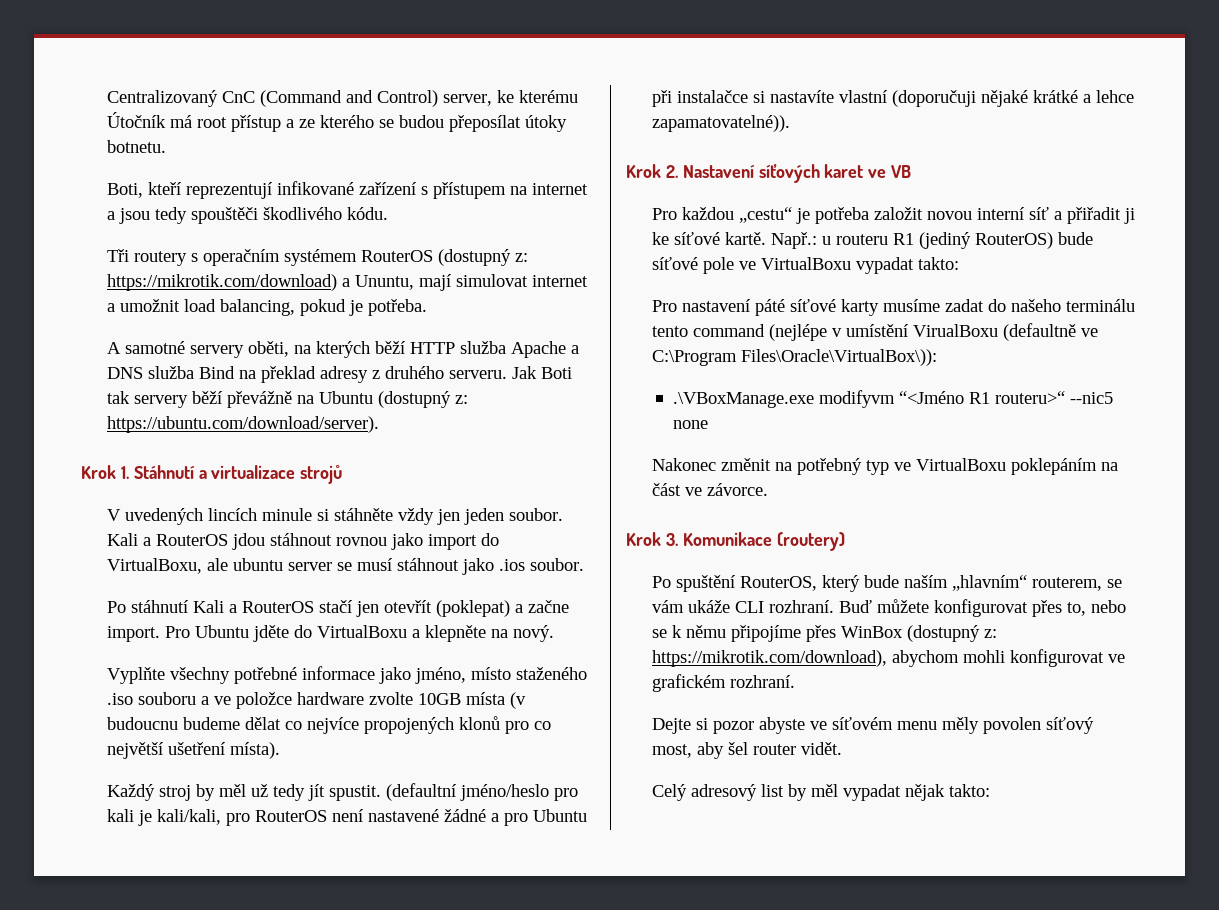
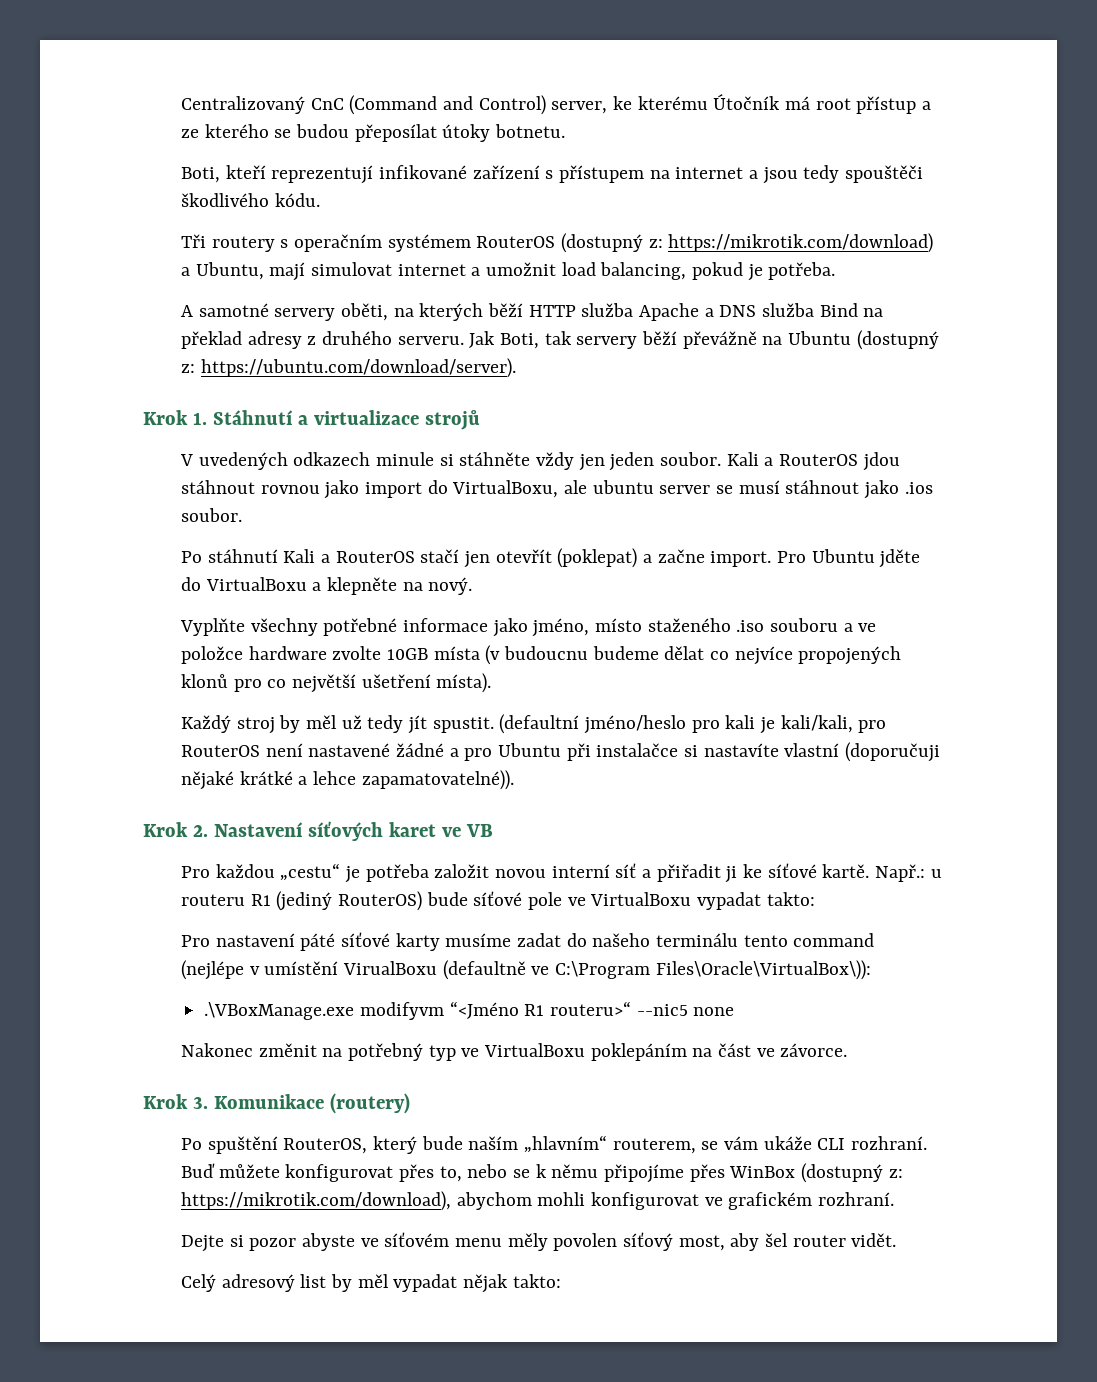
- Tři routery s operačním systémem RouterOS (dostupný z: https://mikrotik.com/download) a Ununtu, mají simulovat internet a umožnit load balancing, pokud je potřeba.
+ Tři routery s operačním systémem RouterOS (dostupný z: https://mikrotik.com/download) a Ubuntu, mají simulovat internet a umožnit load balancing, pokud je potřeba.
- Jak Boti tak servery běží převážně na Ubuntu (dostupný z: https://ubuntu.com/download/server).
+ Jak Boti, tak servery běží převážně na Ubuntu (dostupný z: https://ubuntu.com/download/server).
- V uvedených lincích minule si stáhněte vždy jen jeden soubor.
+ V uvedených odkazech minule si stáhněte vždy jen jeden soubor.

